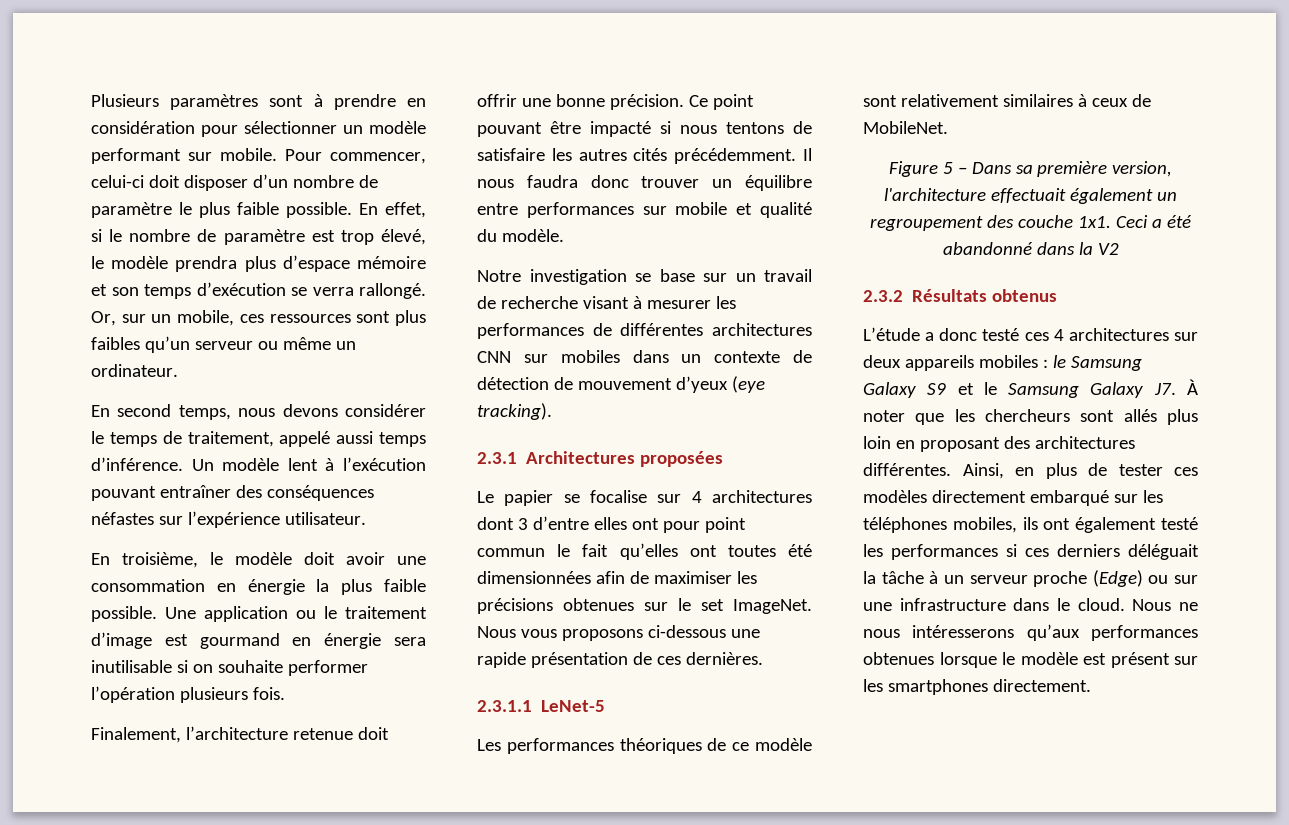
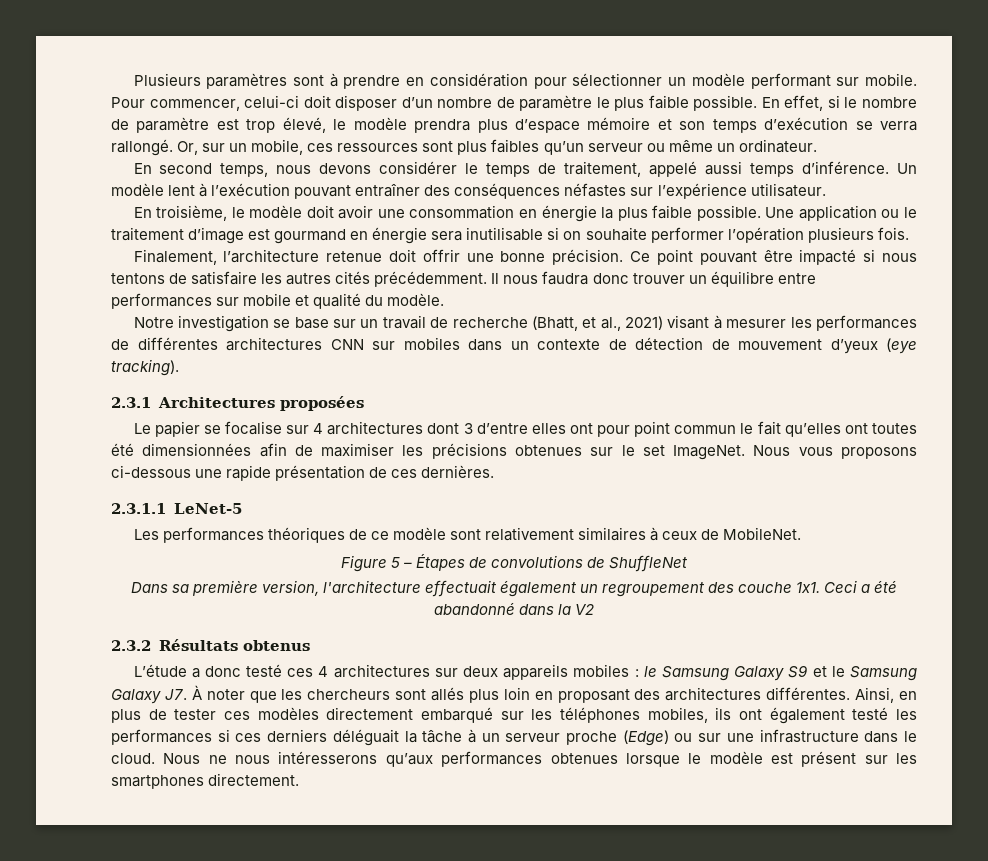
- Notre investigation se base sur un travail de recherche visant à mesurer les performances de différentes architectures CNN sur mobiles dans un contexte de détection de mouvement d’yeux (eye tracking).
+ Notre investigation se base sur un travail de recherche (Bhatt, et al., 2021) visant à mesurer les performances de différentes architectures CNN sur mobiles dans un contexte de détection de mouvement d’yeux (eye tracking).
- Figure 5 – Dans sa première version, l'architecture effectuait également un regroupement des couche 1x1.
+ Figure 5 – Étapes de convolutions de ShuffleNet
+ Dans sa première version, l'architecture effectuait également un regroupement des couche 1x1.

